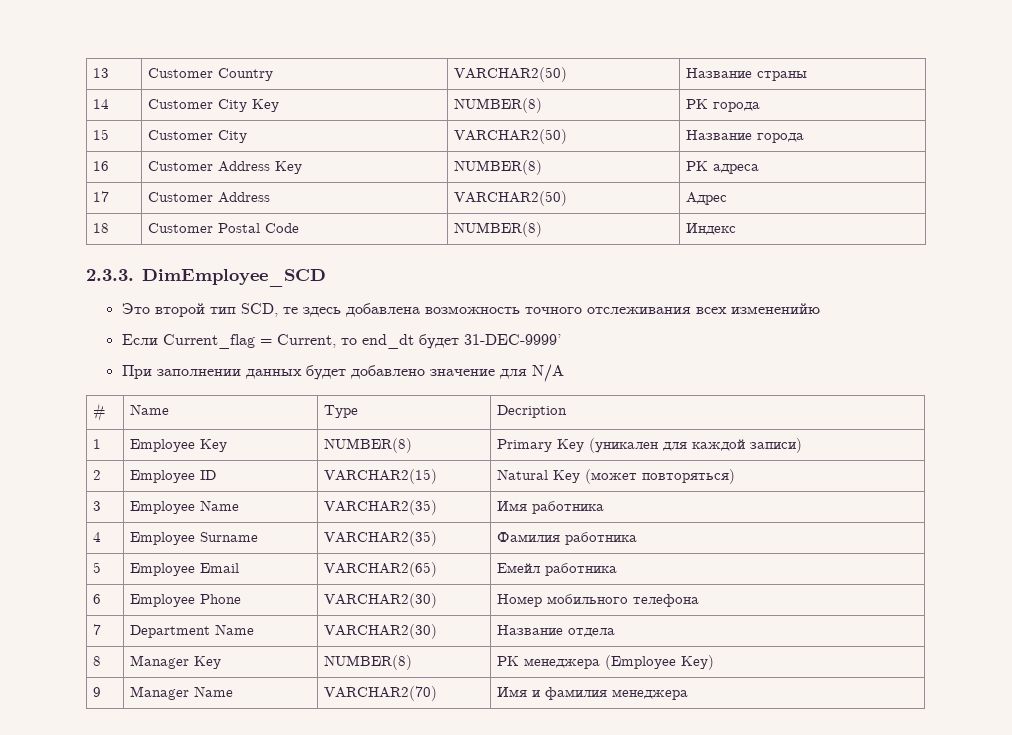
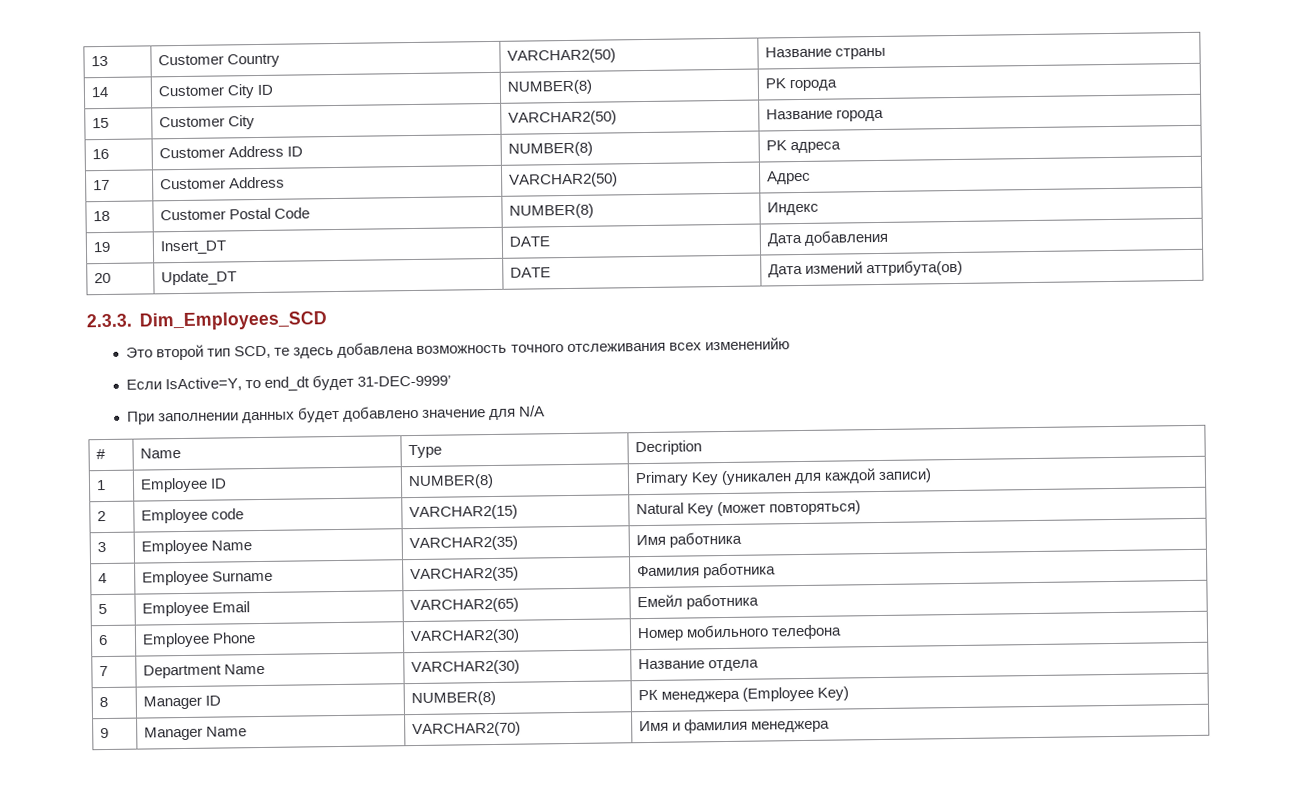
- 14 | Customer City Key | NUMBER(8) | PK города
+ 14 | Customer City ID | NUMBER(8) | PK города
- 16 | Customer Address Key | NUMBER(8) | PK адреса
+ 16 | Customer Address ID | NUMBER(8) | PK адреса
+ 19 | Insert_DT | DATE | Дата добавления
+ 20 | Update_DT | DATE | Дата измений аттрибута(ов)
- 2.3.3. DimEmployee_SCD
+ 2.3.3. Dim_Employees_SCD
- Если Current_flag = Current, то end_dt будет 31-DEC-9999’
+ Если IsActive=Y, то end_dt будет 31-DEC-9999’
- 1 | Employee Key | NUMBER(8) | Primary Key (уникален для каждой записи)
+ 1 | Employee ID | NUMBER(8) | Primary Key (уникален для каждой записи)
- 2 | Employee ID | VARCHAR2(15) | Natural Key (может повторяться)
+ 2 | Employee code | VARCHAR2(15) | Natural Key (может повторяться)
- 8 | Manager Key | NUMBER(8) | РК менеджера (Employee Key)
+ 8 | Manager ID | NUMBER(8) | РК менеджера (Employee Key)

